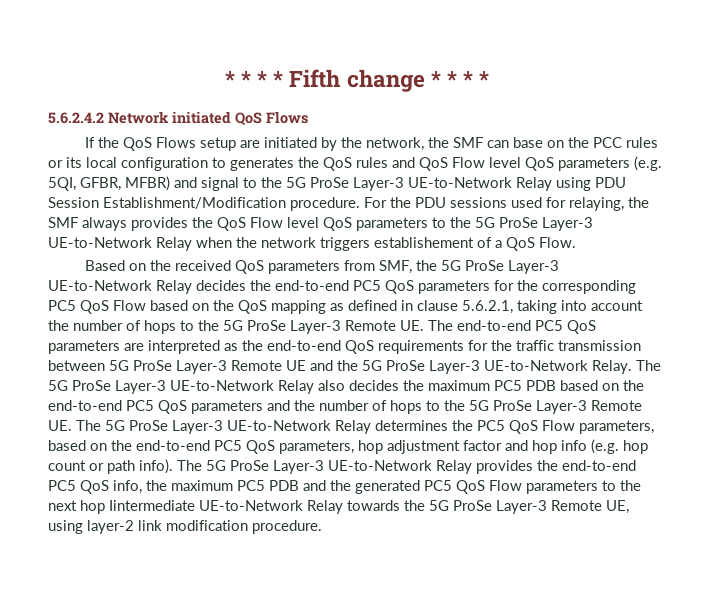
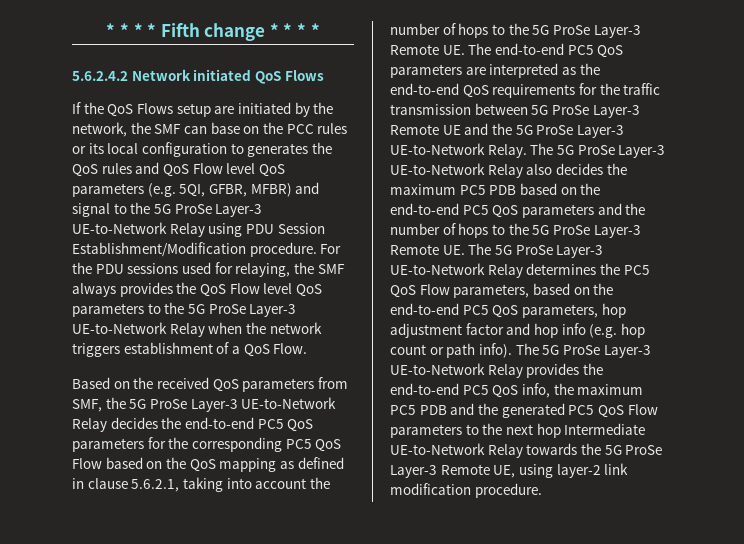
- For the PDU sessions used for relaying, the SMF always provides the QoS Flow level QoS parameters to the 5G ProSe Layer-3 UE-to-Network Relay when the network triggers establishement of a QoS Flow.
+ For the PDU sessions used for relaying, the SMF always provides the QoS Flow level QoS parameters to the 5G ProSe Layer-3 UE-to-Network Relay when the network triggers establishment of a QoS Flow.
- The 5G ProSe Layer-3 UE-to-Network Relay provides the end-to-end PC5 QoS info, the maximum PC5 PDB and the generated PC5 QoS Flow parameters to the next hop Iintermediate UE-to-Network Relay towards the 5G ProSe Layer-3 Remote UE, using layer-2 link modification procedure.
+ The 5G ProSe Layer-3 UE-to-Network Relay provides the end-to-end PC5 QoS info, the maximum PC5 PDB and the generated PC5 QoS Flow parameters to the next hop Intermediate UE-to-Network Relay towards the 5G ProSe Layer-3 Remote UE, using layer-2 link modification procedure.

